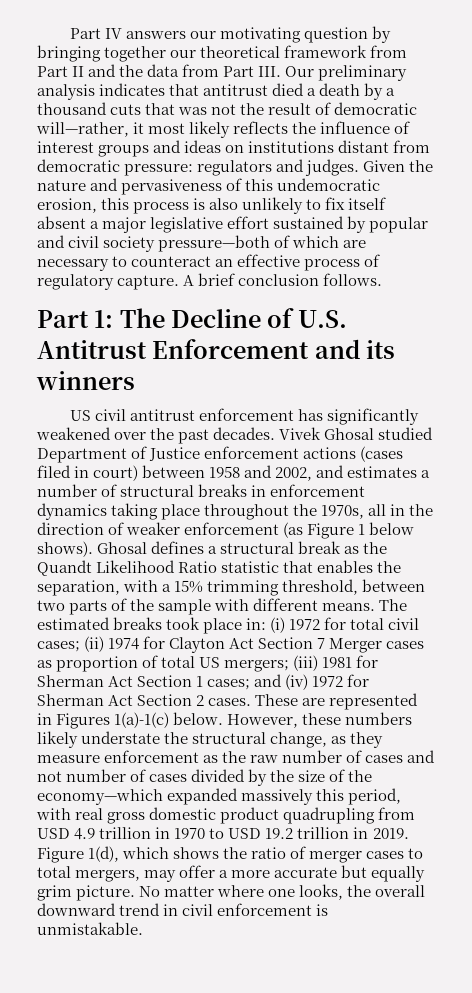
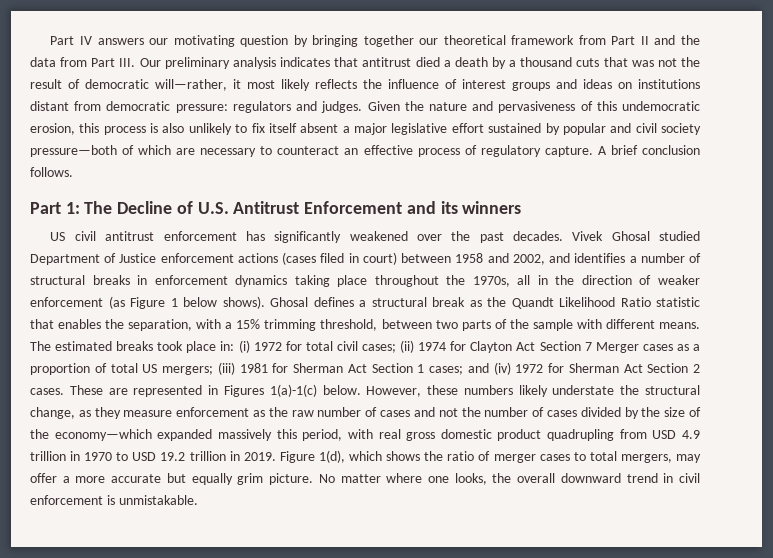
- Vivek Ghosal studied Department of Justice enforcement actions (cases filed in court) between 1958 and 2002, and estimates a number of structural breaks in enforcement dynamics taking place throughout the 1970s, all in the direction of weaker enforcement (as Figure 1 below shows).
+ Vivek Ghosal studied Department of Justice enforcement actions (cases filed in court) between 1958 and 2002, and identifies a number of structural breaks in enforcement dynamics taking place throughout the 1970s, all in the direction of weaker enforcement (as Figure 1 below shows).
- The estimated breaks took place in: (i) 1972 for total civil cases; (ii) 1974 for Clayton Act Section 7 Merger cases as proportion of total US mergers; (iii) 1981 for Sherman Act Section 1 cases; and (iv) 1972 for Sherman Act Section 2 cases.
+ The estimated breaks took place in: (i) 1972 for total civil cases; (ii) 1974 for Clayton Act Section 7 Merger cases as a proportion of total US mergers; (iii) 1981 for Sherman Act Section 1 cases; and (iv) 1972 for Sherman Act Section 2 cases.
- However, these numbers likely understate the structural change, as they measure enforcement as the raw number of cases and not number of cases divided by the size of the economy—which expanded massively this period, with real gross domestic product quadrupling from USD 4.9 trillion in 1970 to USD 19.2 trillion in 2019.
+ However, these numbers likely understate the structural change, as they measure enforcement as the raw number of cases and not the number of cases divided by the size of the economy—which expanded massively this period, with real gross domestic product quadrupling from USD 4.9 trillion in 1970 to USD 19.2 trillion in 2019.

